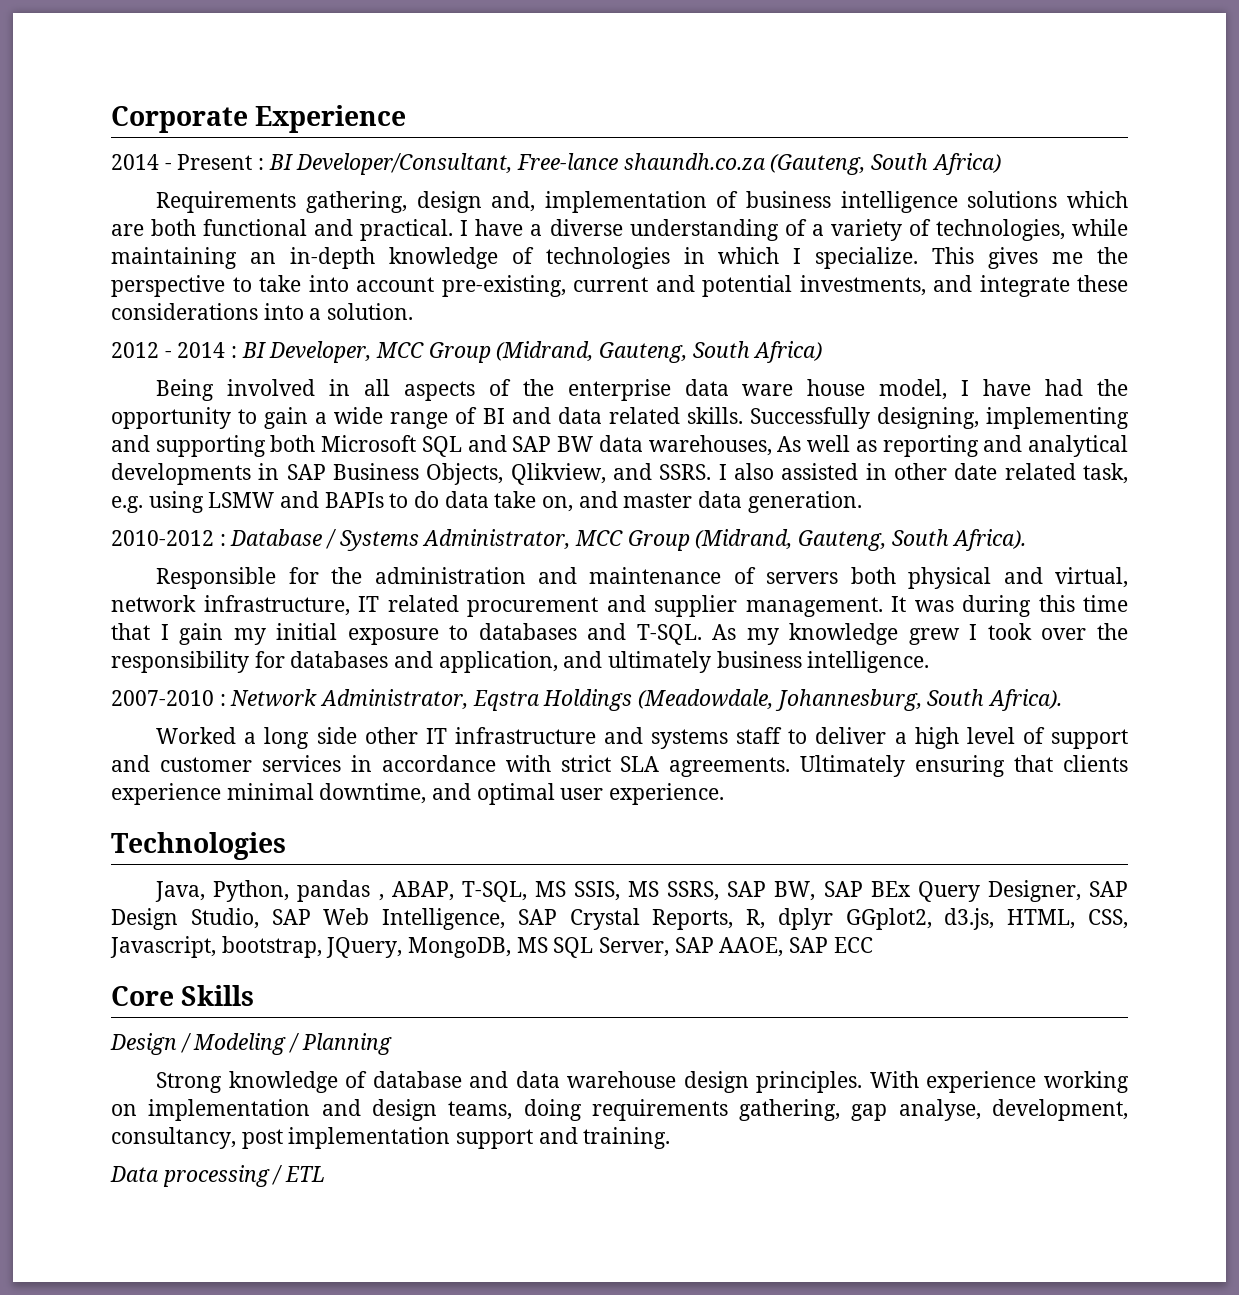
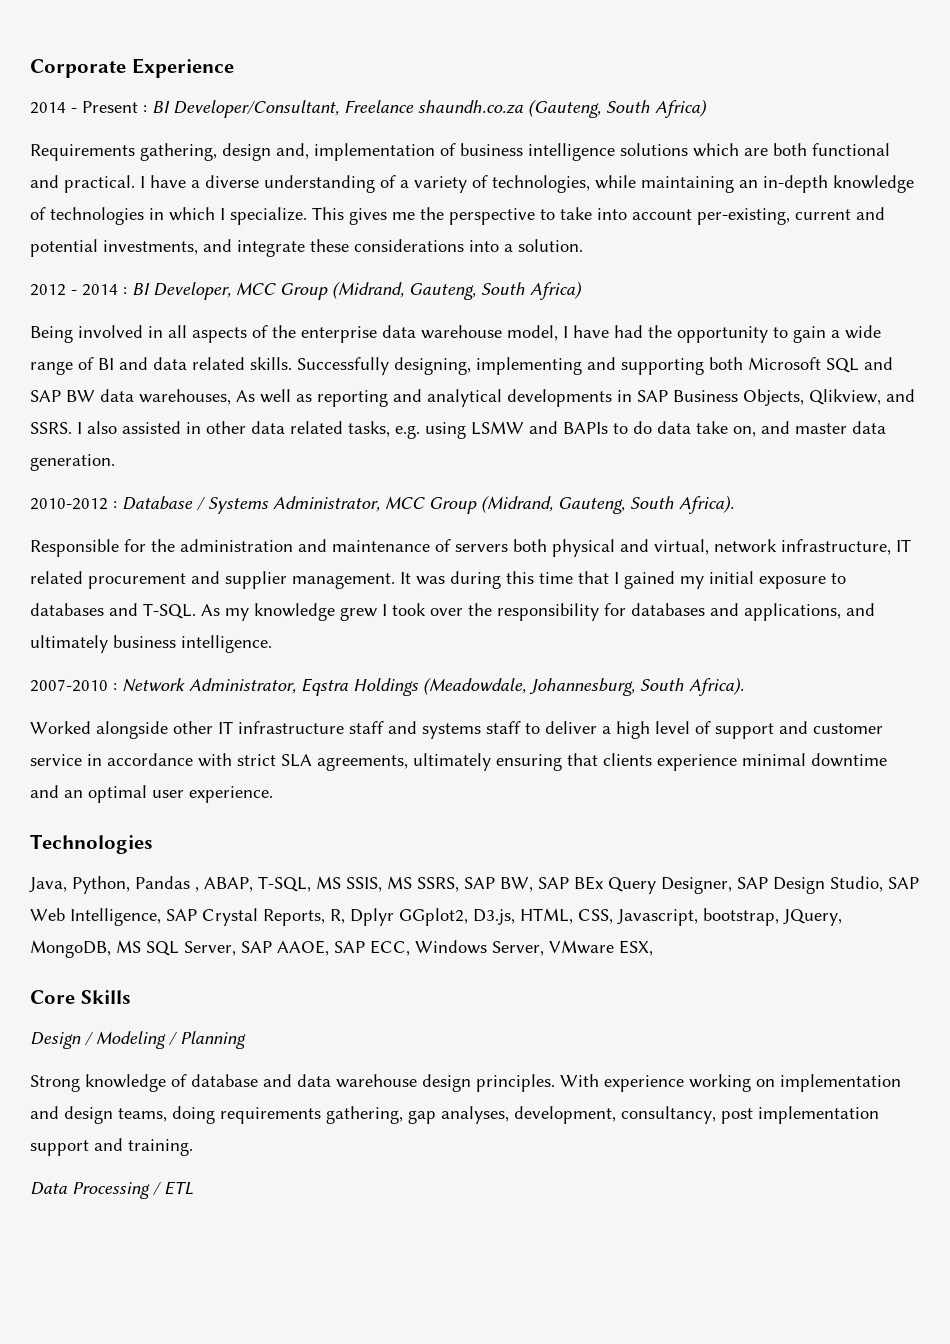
- 2014 - Present : BI Developer/Consultant, Free-lance shaundh.co.za (Gauteng, South Africa)
+ 2014 - Present : BI Developer/Consultant, Freelance shaundh.co.za (Gauteng, South Africa)
- This gives me the perspective to take into account pre-existing, current and potential investments, and integrate these considerations into a solution.
+ This gives me the perspective to take into account per-existing, current and potential investments, and integrate these considerations into a solution.
- Being involved in all aspects of the enterprise data ware house model, I have had the opportunity to gain a wide range of BI and data related skills.
+ Being involved in all aspects of the enterprise data warehouse model, I have had the opportunity to gain a wide range of BI and data related skills.
- I also assisted in other date related task, e.g. using LSMW and BAPIs to do data take on, and master data generation.
+ I also assisted in other data related tasks, e.g. using LSMW and BAPIs to do data take on, and master data generation.
- It was during this time that I gain my initial exposure to databases and T-SQL.
+ It was during this time that I gained my initial exposure to databases and T-SQL.
- As my knowledge grew I took over the responsibility for databases and application, and ultimately business intelligence.
+ As my knowledge grew I took over the responsibility for databases and applications, and ultimately business intelligence.
- Worked a long side other IT infrastructure and systems staff to deliver a high level of support and customer services in accordance with strict SLA agreements. Ultimately ensuring that clients experience minimal downtime, and optimal user experience.
+ Worked alongside other IT infrastructure staff and systems staff to deliver a high level of support and customer service in accordance with strict SLA agreements, ultimately ensuring that clients experience minimal downtime and an optimal user experience.
- Java, Python, pandas , ABAP, T-SQL, MS SSIS, MS SSRS, SAP BW, SAP BEx Query Designer, SAP Design Studio, SAP Web Intelligence, SAP Crystal Reports, R, dplyr GGplot2, d3.js, HTML, CSS, Javascript, bootstrap, JQuery, MongoDB, MS SQL Server, SAP AAOE, SAP ECC
+ Java, Python, Pandas , ABAP, T-SQL, MS SSIS, MS SSRS, SAP BW, SAP BEx Query Designer, SAP Design Studio, SAP Web Intelligence, SAP Crystal Reports, R, Dplyr GGplot2, D3.js, HTML, CSS, Javascript, bootstrap, JQuery, MongoDB, MS SQL Server, SAP AAOE, SAP ECC, Windows Server, VMware ESX,
- With experience working on implementation and design teams, doing requirements gathering, gap analyse, development, consultancy, post implementation support and training.
+ With experience working on implementation and design teams, doing requirements gathering, gap analyses, development, consultancy, post implementation support and training.
- Data processing / ETL
+ Data Processing / ETL

